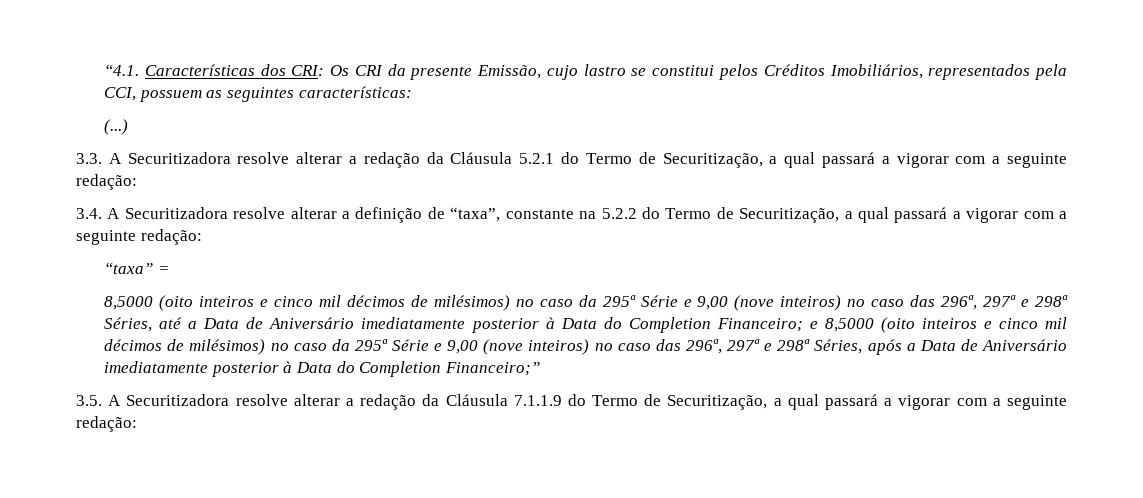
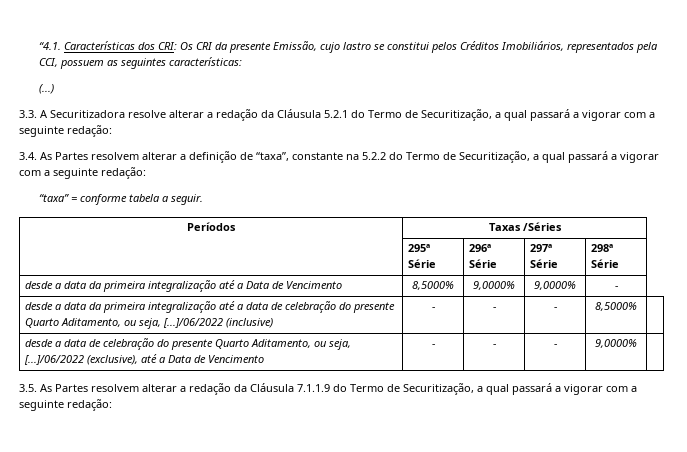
- 3.4. A Securitizadora resolve alterar a definição de “taxa”, constante na 5.2.2 do Termo de Securitização, a qual passará a vigorar com a seguinte redação:
+ 3.4. As Partes resolvem alterar a definição de “taxa”, constante na 5.2.2 do Termo de Securitização, a qual passará a vigorar com a seguinte redação:
- “taxa” =
- 8,5000 (oito inteiros e cinco mil décimos de milésimos) no caso da 295ª Série e 9,00 (nove inteiros) no caso das 296ª, 297ª e 298ª Séries, até a Data de Aniversário imediatamente posterior à Data do Completion Financeiro; e 8,5000 (oito inteiros e cinco mil décimos de milésimos) no caso da 295ª Série e 9,00 (nove inteiros) no caso das 296ª, 297ª e 298ª Séries, após a Data de Aniversário imediatamente posterior à Data do Completion Financeiro;”
- 3.5. A Securitizadora resolve alterar a redação da Cláusula 7.1.1.9 do Termo de Securitização, a qual passará a vigorar com a seguinte redação:
+ “taxa” = conforme tabela a seguir.
+ Períodos | Taxas /Séries
+ | 295ª Série | 296ª Série | 297ª Série | 298ª Série
+ desde a data da primeira integralização até a Data de Vencimento | 8,5000% | 9,0000% | 9,0000% | -
+ desde a data da primeira integralização até a data de celebração do presente Quarto Aditamento, ou seja, [...]/06/2022 (inclusive) | - | - | - | 8,5000% |
+ desde a data de celebração do presente Quarto Aditamento, ou seja, [...]/06/2022 (exclusive), até a Data de Vencimento | - | - | - | 9,0000% |
+ 3.5. As Partes resolvem alterar a redação da Cláusula 7.1.1.9 do Termo de Securitização, a qual passará a vigorar com a seguinte redação:

